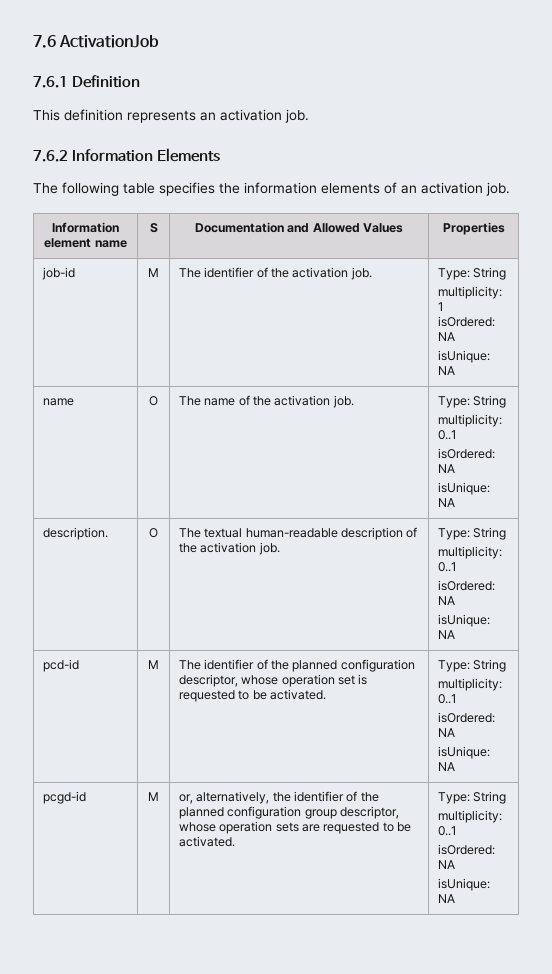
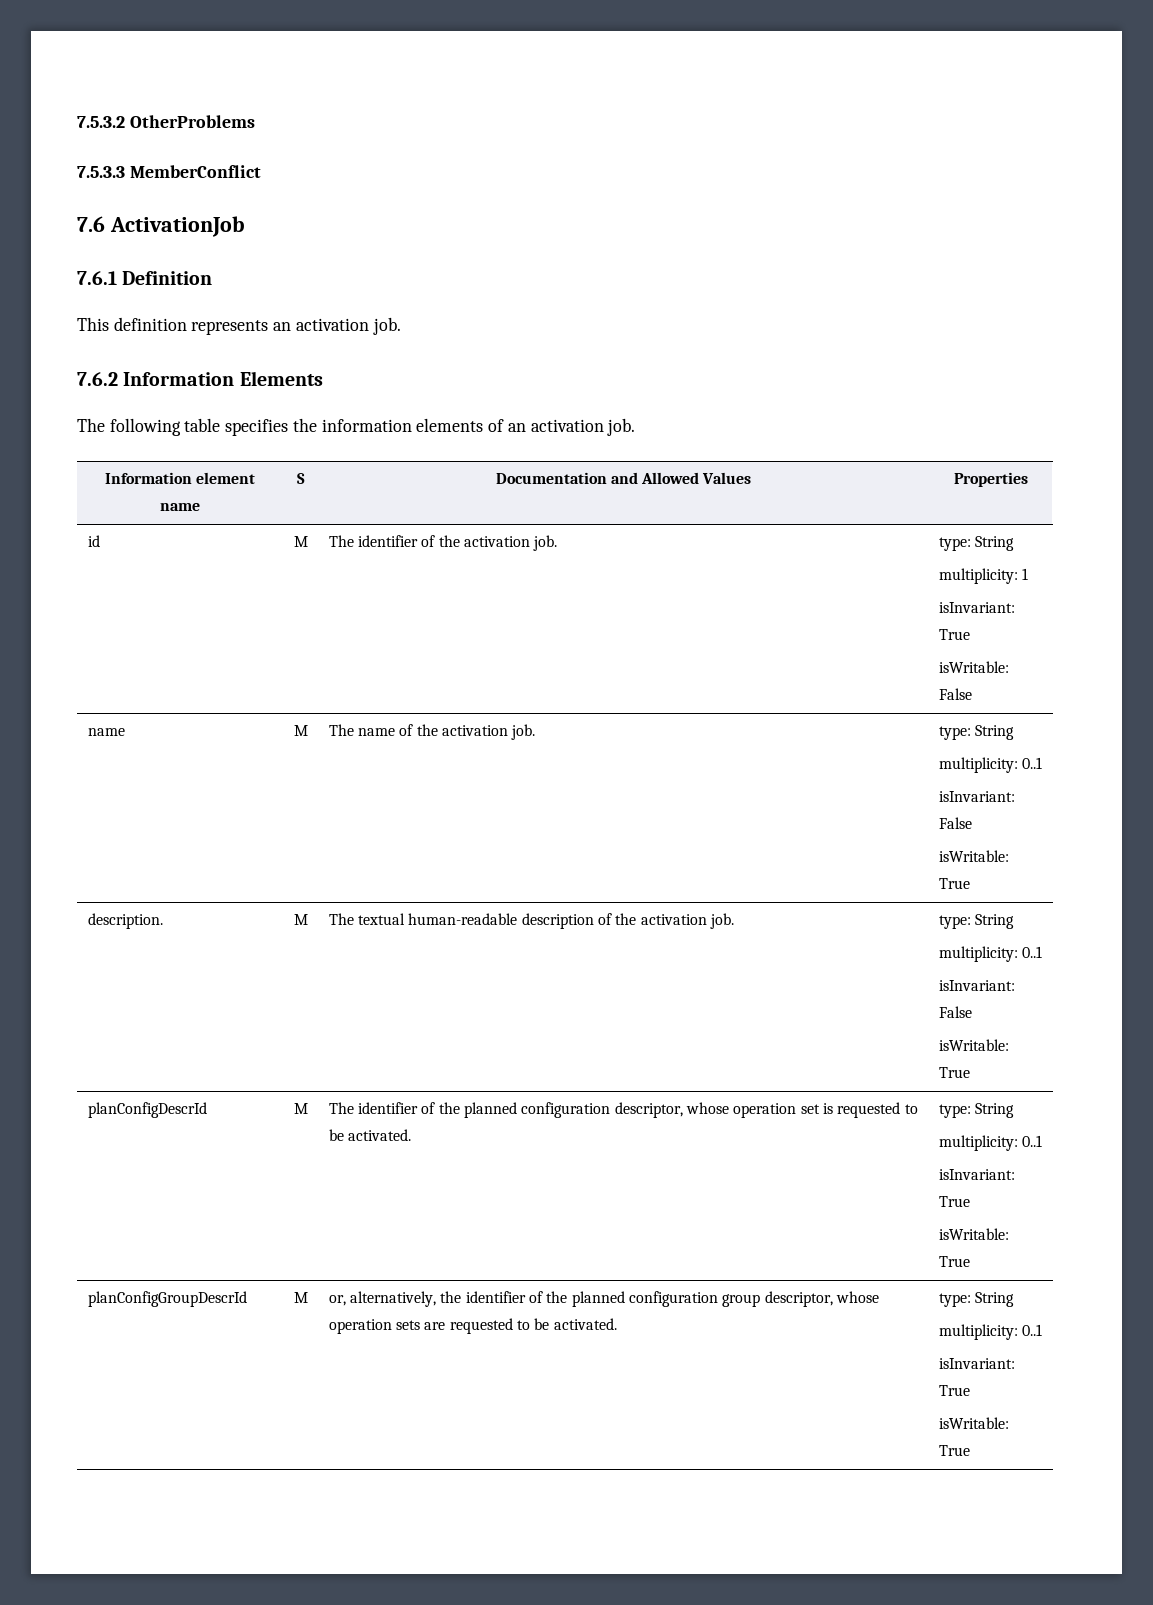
+ 7.5.3.2 OtherProblems
+ 7.5.3.3 MemberConflict
- job-id | M | The identifier of the activation job. | Type: String
+ id | M | The identifier of the activation job. | type: String
  multiplicity: 1
- isOrdered: NA
- isUnique: NA
- name | O | The name of the activation job. | Type: String
+ isInvariant: True
+ isWritable: False
+ name | M | The name of the activation job. | type: String
  multiplicity: 0..1
- isOrdered: NA
- isUnique: NA
+ isInvariant: False
+ isWritable: True
- description. | O | The textual human-readable description of the activation job. | Type: String
+ description. | M | The textual human-readable description of the activation job. | type: String
  multiplicity: 0..1
- isOrdered: NA
- isUnique: NA
- pcd-id | M | The identifier of the planned configuration descriptor, whose operation set is requested to be activated. | Type: String
+ isInvariant: False
+ isWritable: True
+ planConfigDescrId | M | The identifier of the planned configuration descriptor, whose operation set is requested to be activated. | type: String
  multiplicity: 0..1
- isOrdered: NA
- isUnique: NA
- pcgd-id | M | or, alternatively, the identifier of the planned configuration group descriptor, whose operation sets are requested to be activated. | Type: String
+ isInvariant: True
+ isWritable: True
+ planConfigGroupDescrId | M | or, alternatively, the identifier of the planned configuration group descriptor, whose operation sets are requested to be activated. | type: String
  multiplicity: 0..1
- isOrdered: NA
- isUnique: NA
+ isInvariant: True
+ isWritable: True

